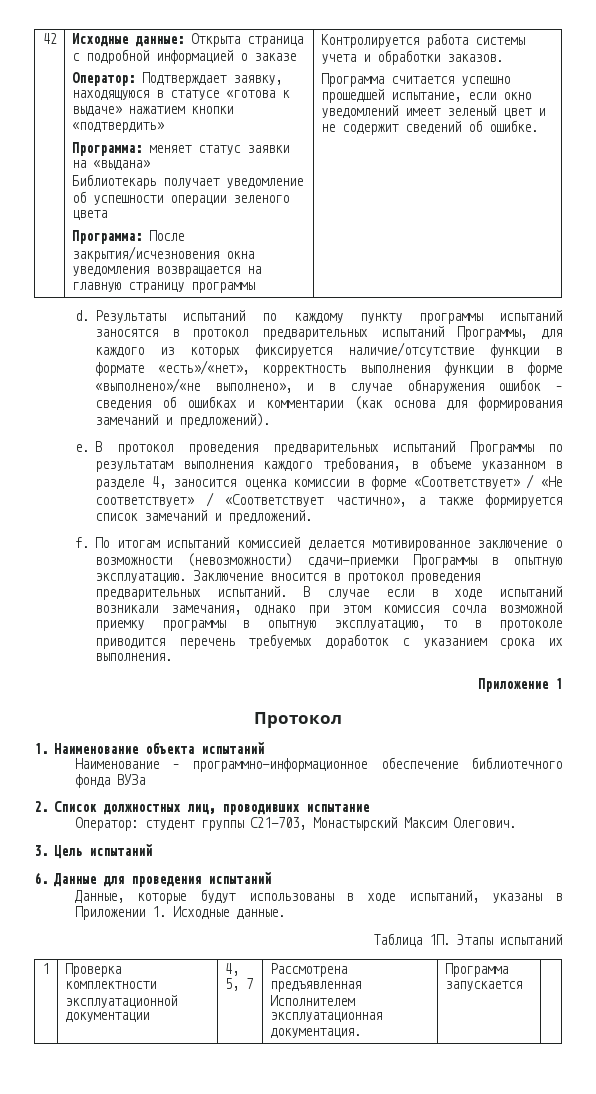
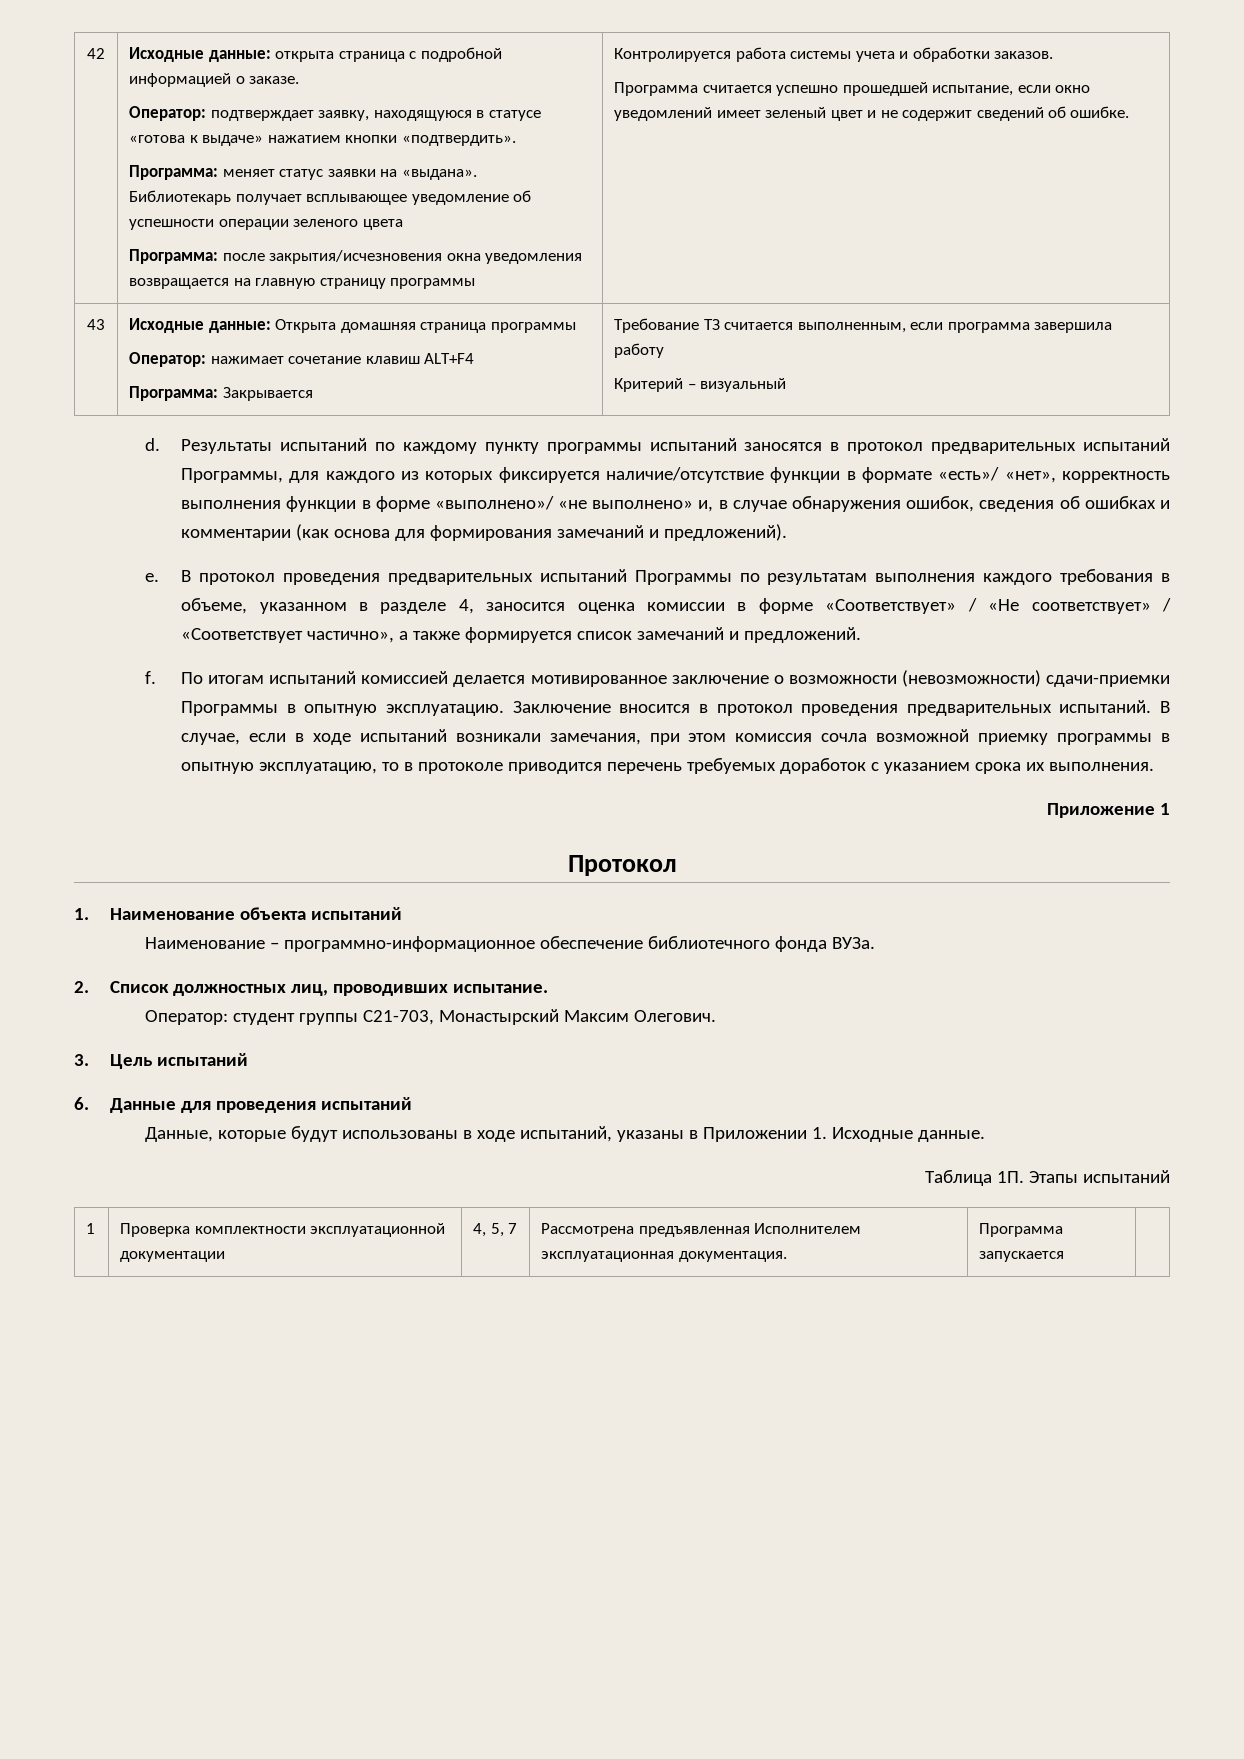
- Исходные данные: Открыта страница с подробной информацией о заказе
- Оператор: Подтверждает заявку, находящуюся в статусе «готова к выдаче» нажатием кнопки «подтвердить»
+ Исходные данные: открыта страница с подробной информацией о заказе.
+ Оператор: подтверждает заявку, находящуюся в статусе «готова к выдаче» нажатием кнопки «подтвердить».
- Программа: меняет статус заявки на «выдана»
+ Программа: меняет статус заявки на «выдана».
- Библиотекарь получает уведомление об успешности операции зеленого цвета
+ Библиотекарь получает всплывающее уведомление об успешности операции зеленого цвета
- Программа: После закрытия/исчезновения окна уведомления возвращается на главную страницу программы
+ Программа: после закрытия/исчезновения окна уведомления возвращается на главную страницу программы
+ 43 | Исходные данные: Открыта домашняя страница программы
+ Оператор: нажимает сочетание клавиш ALT+F4
+ Программа: Закрывается | Требование ТЗ считается выполненным, если программа завершила работу
+ Критерий – визуальный
- Результаты испытаний по каждому пункту программы испытаний заносятся в протокол предварительных испытаний Программы, для каждого из которых фиксируется наличие/отсутствие функции в формате «есть»/«нет», корректность выполнения функции в форме «выполнено»/«не выполнено», и в случае обнаружения ошибок – сведения об ошибках и комментарии (как основа для формирования замечаний и предложений).
+ Результаты испытаний по каждому пункту программы испытаний заносятся в протокол предварительных испытаний Программы, для каждого из которых фиксируется наличие/отсутствие функции в формате «есть»/ «нет», корректность выполнения функции в форме «выполнено»/ «не выполнено» и, в случае обнаружения ошибок, сведения об ошибках и комментарии (как основа для формирования замечаний и предложений).
- В протокол проведения предварительных испытаний Программы по результатам выполнения каждого требования, в объеме указанном в разделе 4, заносится оценка комиссии в форме «Соответствует» / «Не соответствует» / «Соответствует частично», а также формируется список замечаний и предложений.
+ В протокол проведения предварительных испытаний Программы по результатам выполнения каждого требования в объеме, указанном в разделе 4, заносится оценка комиссии в форме «Соответствует» / «Не соответствует» / «Соответствует частично», а также формируется список замечаний и предложений.
- В случае если в ходе испытаний возникали замечания, однако при этом комиссия сочла возможной приемку программы в опытную эксплуатацию, то в протоколе приводится перечень требуемых доработок с указанием срока их выполнения.
+ В случае, если в ходе испытаний возникали замечания, при этом комиссия сочла возможной приемку программы в опытную эксплуатацию, то в протоколе приводится перечень требуемых доработок с указанием срока их выполнения.
- Наименование – программно-информационное обеспечение библиотечного фонда ВУЗа
+ Наименование – программно-информационное обеспечение библиотечного фонда ВУЗа.
- 2. Список должностных лиц, проводивших испытание
+ 2. Список должностных лиц, проводивших испытание.

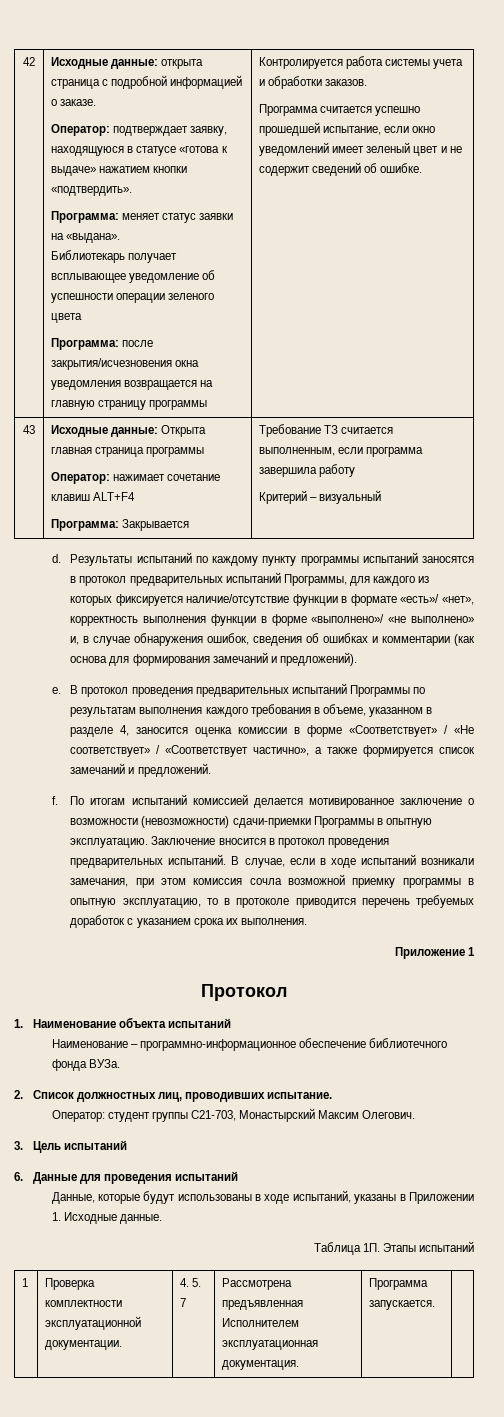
- 43 | Исходные данные: Открыта домашняя страница программы
+ 43 | Исходные данные: Открыта главная страница программы
- 1 | Проверка комплектности эксплуатационной документации | 4, 5, 7 | Рассмотрена предъявленная Исполнителем эксплуатационная документация. | Программа запускается |
+ 1 | Проверка комплектности эксплуатационной документации. | 4. 5. 7 | Рассмотрена предъявленная Исполнителем эксплуатационная документация. | Программа запускается. |

